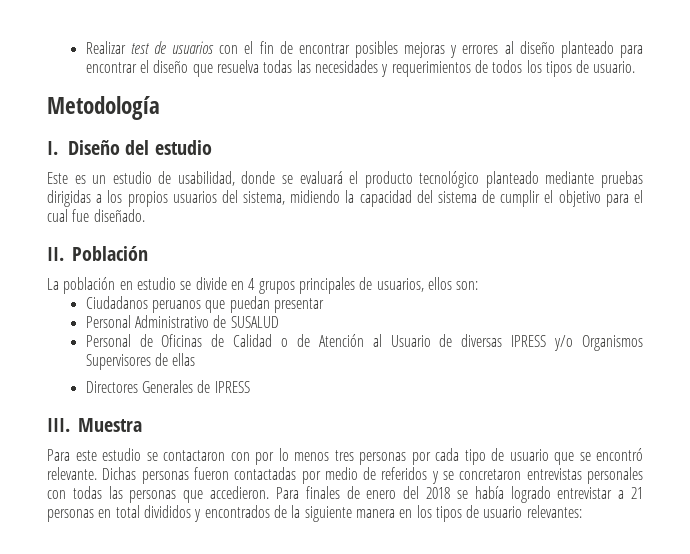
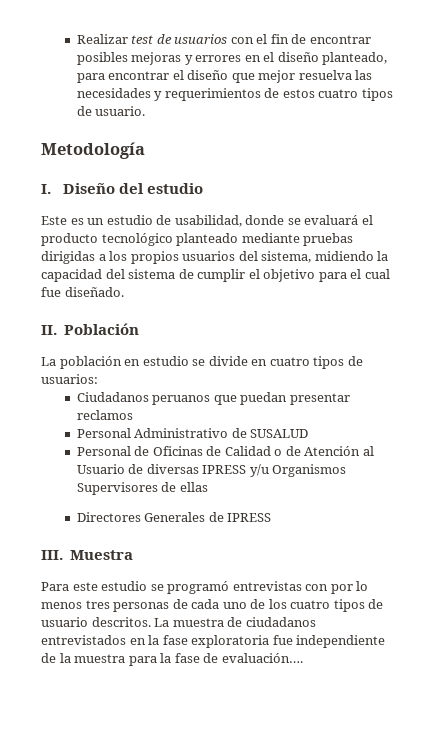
- Realizar test de usuarios con el fin de encontrar posibles mejoras y errores al diseño planteado para encontrar el diseño que resuelva todas las necesidades y requerimientos de todos los tipos de usuario.
+ Realizar test de usuarios con el fin de encontrar posibles mejoras y errores en el diseño planteado, para encontrar el diseño que mejor resuelva las necesidades y requerimientos de estos cuatro tipos de usuario.
- La población en estudio se divide en 4 grupos principales de usuarios, ellos son:
+ La población en estudio se divide en cuatro tipos de usuarios:
- Ciudadanos peruanos que puedan presentar
+ Ciudadanos peruanos que puedan presentar reclamos
- Personal de Oficinas de Calidad o de Atención al Usuario de diversas IPRESS y/o Organismos Supervisores de ellas
+ Personal de Oficinas de Calidad o de Atención al Usuario de diversas IPRESS y/u Organismos Supervisores de ellas
- Para este estudio se contactaron con por lo menos tres personas por cada tipo de usuario que se encontró relevante. Dichas personas fueron contactadas por medio de referidos y se concretaron entrevistas personales con todas las personas que accedieron. Para finales de enero del 2018 se había logrado entrevistar a 21 personas en total divididos y encontrados de la siguiente manera en los tipos de usuario relevantes:
+ Para este estudio se programó entrevistas con por lo menos tres personas de cada uno de los cuatro tipos de usuario descritos. La muestra de ciudadanos entrevistados en la fase exploratoria fue independiente de la muestra para la fase de evaluación….

